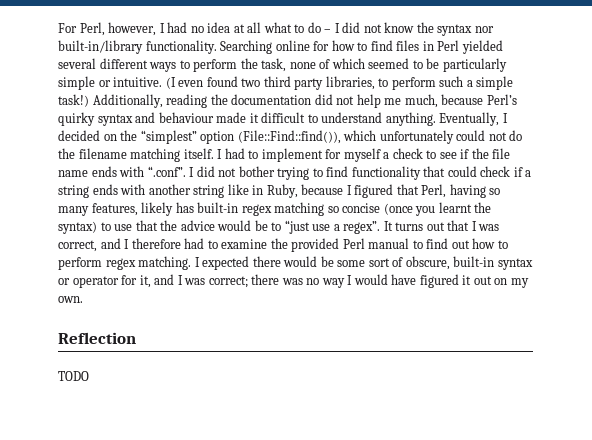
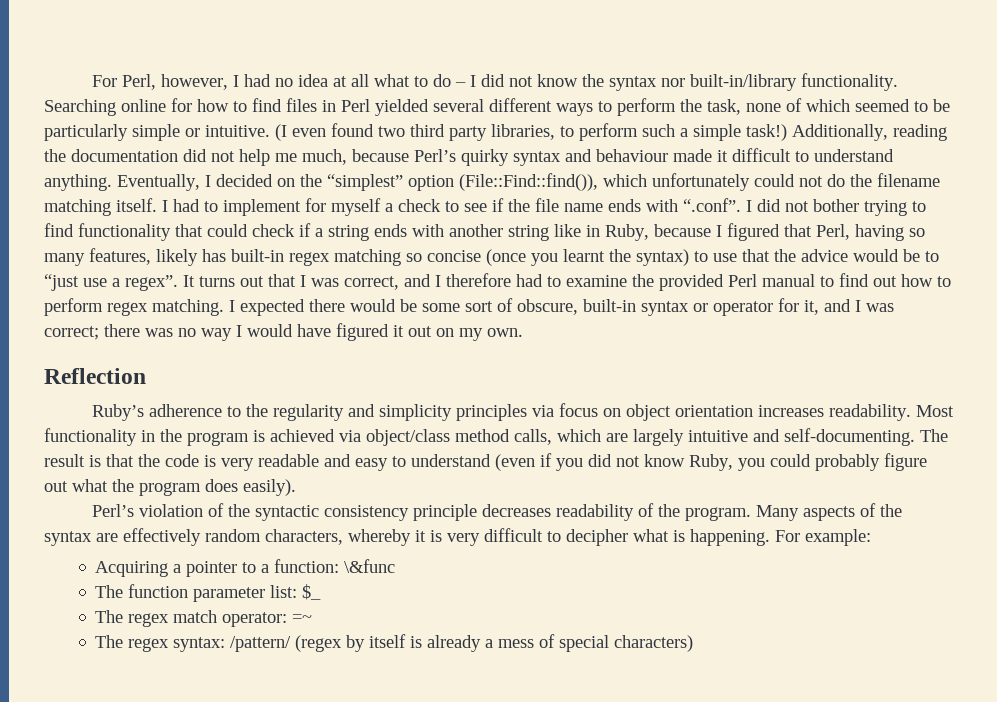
- TODO
+ Ruby’s adherence to the regularity and simplicity principles via focus on object orientation increases readability. Most functionality in the program is achieved via object/class method calls, which are largely intuitive and self-documenting. The result is that the code is very readable and easy to understand (even if you did not know Ruby, you could probably figure out what the program does easily).
+ Perl’s violation of the syntactic consistency principle decreases readability of the program. Many aspects of the syntax are effectively random characters, whereby it is very difficult to decipher what is happening. For example:
+ Acquiring a pointer to a function: \&func
+ The function parameter list: $_
+ The regex match operator: =~
+ The regex syntax: /pattern/ (regex by itself is already a mess of special characters)

